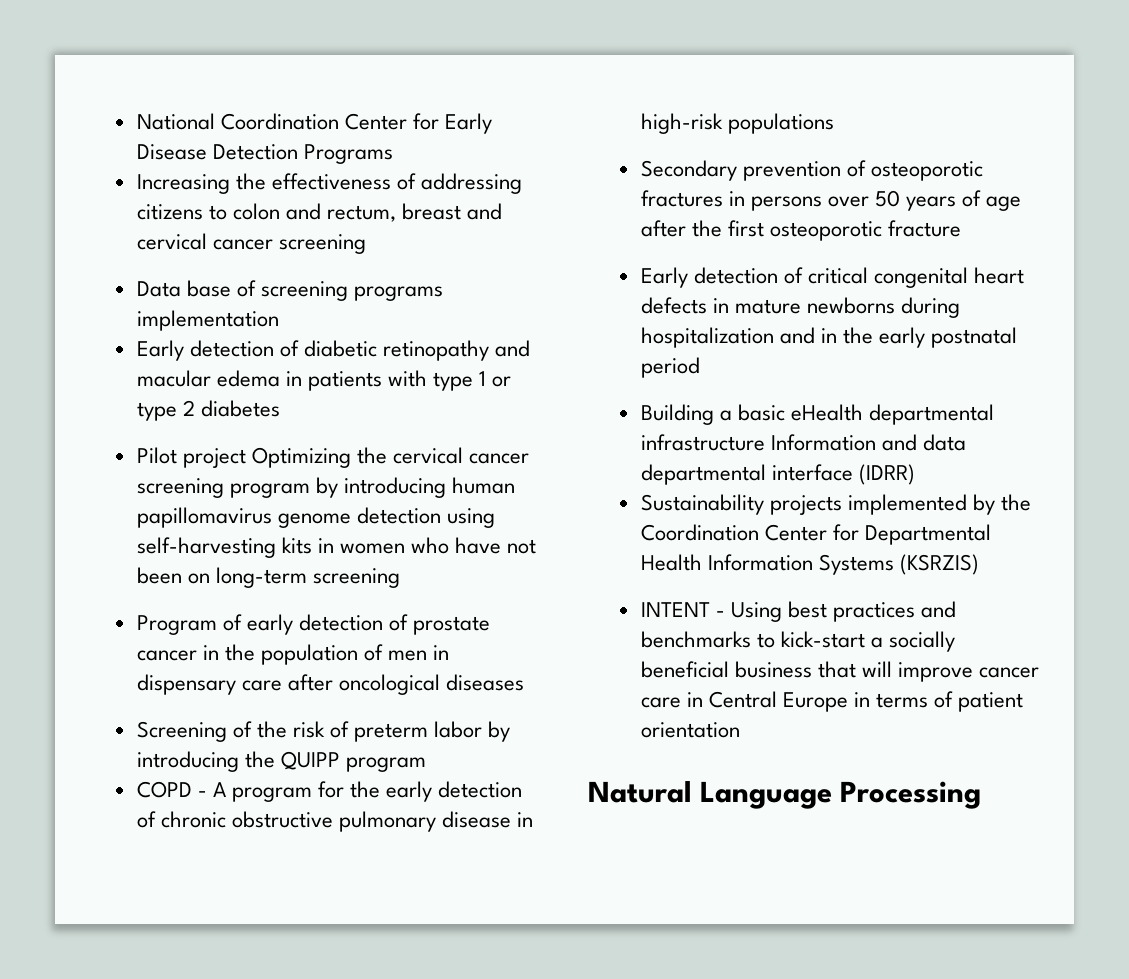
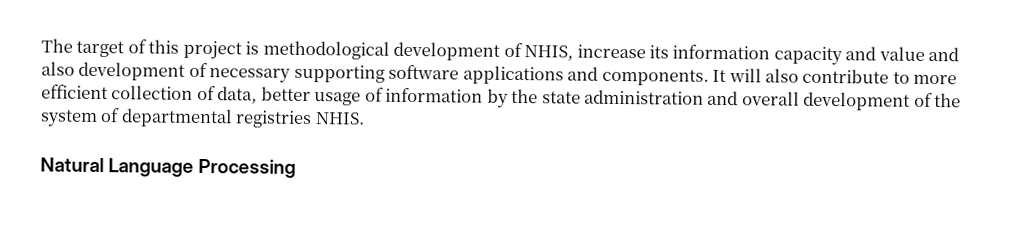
- National Coordination Center for Early Disease Detection Programs
- Increasing the effectiveness of addressing citizens to colon and rectum, breast and cervical cancer screening
- Data base of screening programs implementation
- Early detection of diabetic retinopathy and macular edema in patients with type 1 or type 2 diabetes
- Pilot project Optimizing the cervical cancer screening program by introducing human papillomavirus genome detection using self-harvesting kits in women who have not been on long-term screening
- Program of early detection of prostate cancer in the population of men in dispensary care after oncological diseases
- Screening of the risk of preterm labor by introducing the QUIPP program
- COPD - A program for the early detection of chronic obstructive pulmonary disease in high-risk populations
- Secondary prevention of osteoporotic fractures in persons over 50 years of age after the first osteoporotic fracture
- Early detection of critical congenital heart defects in mature newborns during hospitalization and in the early postnatal period
- Building a basic eHealth departmental infrastructure Information and data departmental interface (IDRR)
- Sustainability projects implemented by the Coordination Center for Departmental Health Information Systems (KSRZIS)
- INTENT - Using best practices and benchmarks to kick-start a socially beneficial business that will improve cancer care in Central Europe in terms of patient orientation
+ The target of this project is methodological development of NHIS, increase its information capacity and value and also development of necessary supporting software applications and components. It will also contribute to more efficient collection of data, better usage of information by the state administration and overall development of the system of departmental registries NHIS.

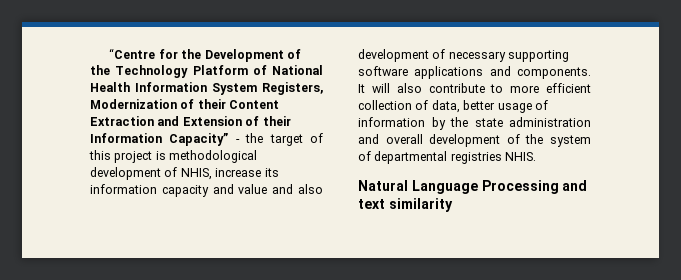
- The target of this project is methodological development of NHIS, increase its information capacity and value and also development of necessary supporting software applications and components.
+ “Centre for the Development of the Technology Platform of National Health Information System Registers, Modernization of their Content Extraction and Extension of their Information Capacity” - the target of this project is methodological development of NHIS, increase its information capacity and value and also development of necessary supporting software applications and components.
- Natural Language Processing
+ Natural Language Processing and text similarity

